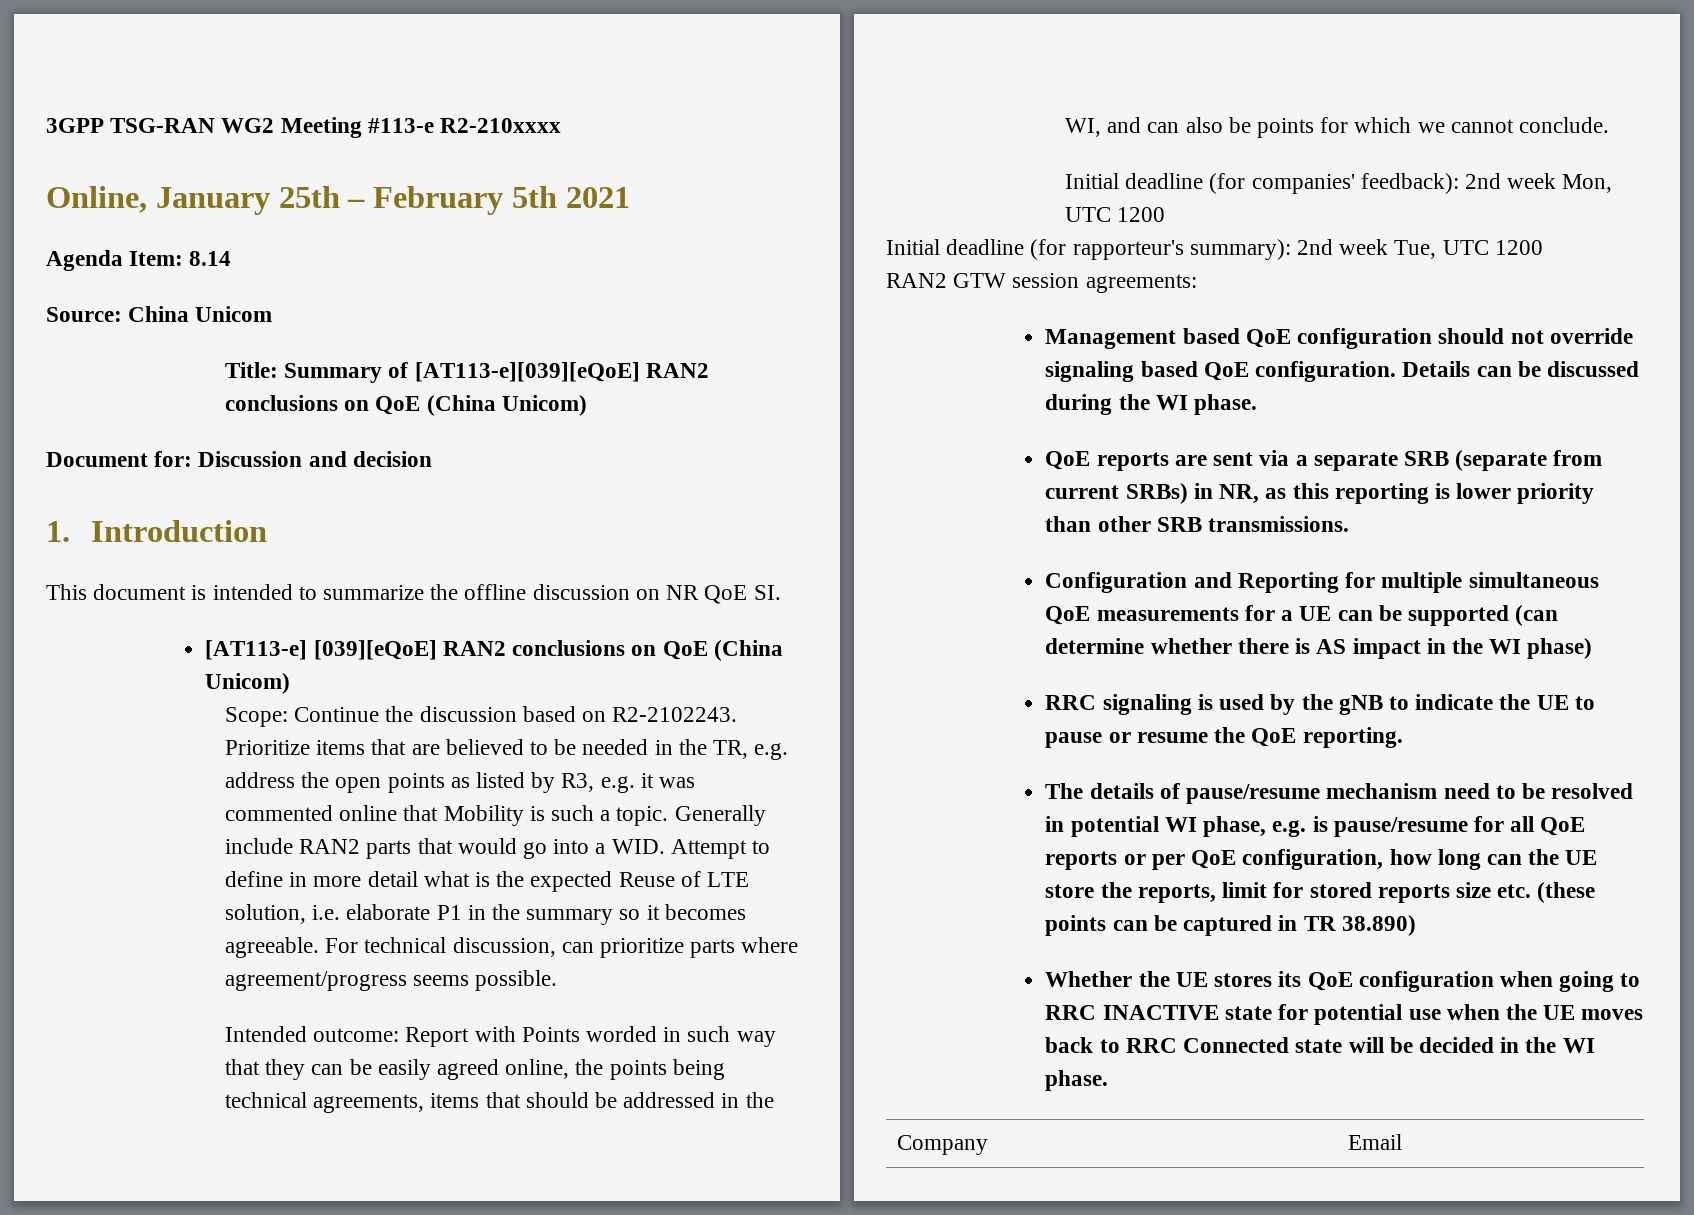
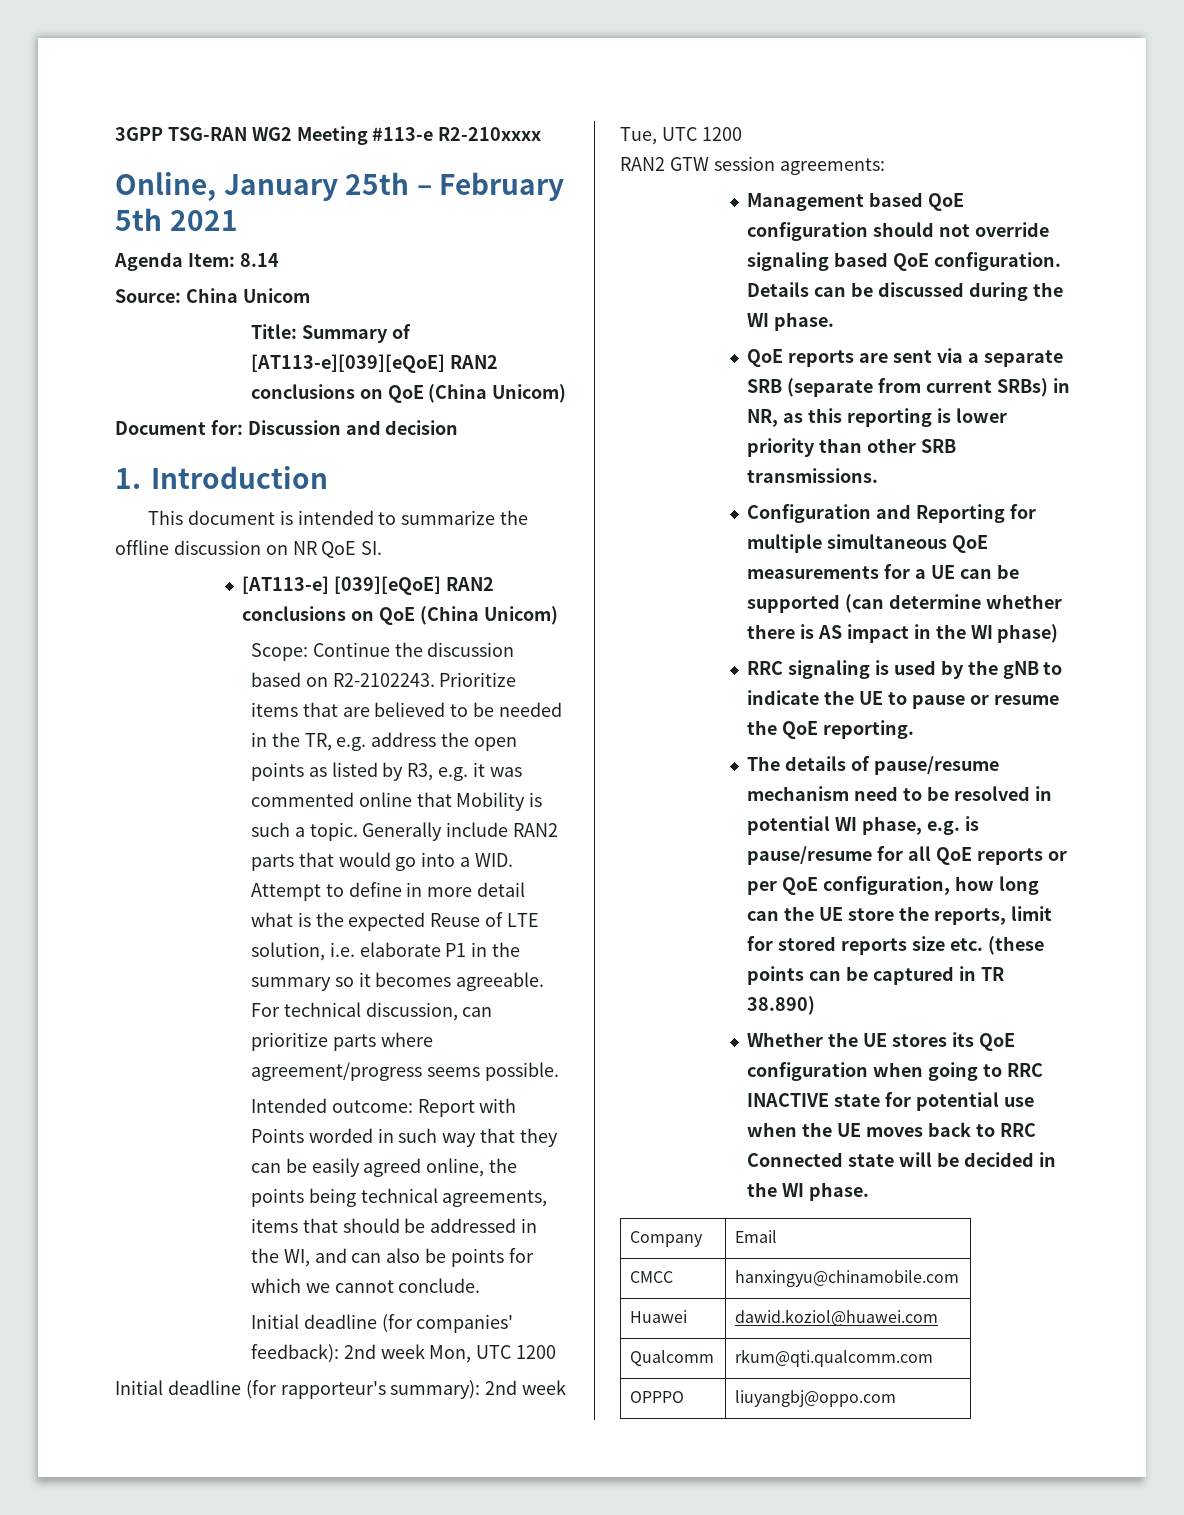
+ CMCC | hanxingyu@chinamobile.com
+ Huawei | dawid.koziol@huawei.com
+ Qualcomm | rkum@qti.qualcomm.com
+ OPPPO | liuyangbj@oppo.com

